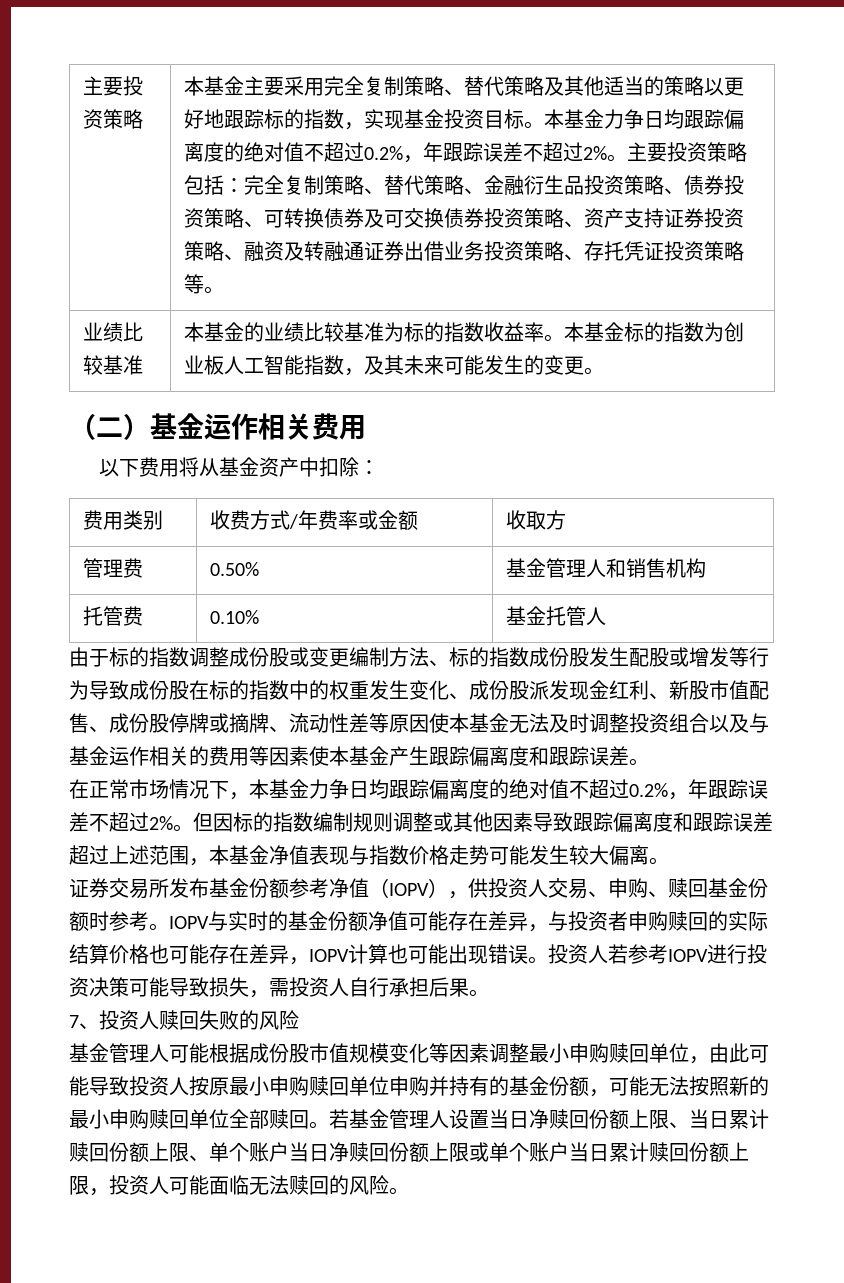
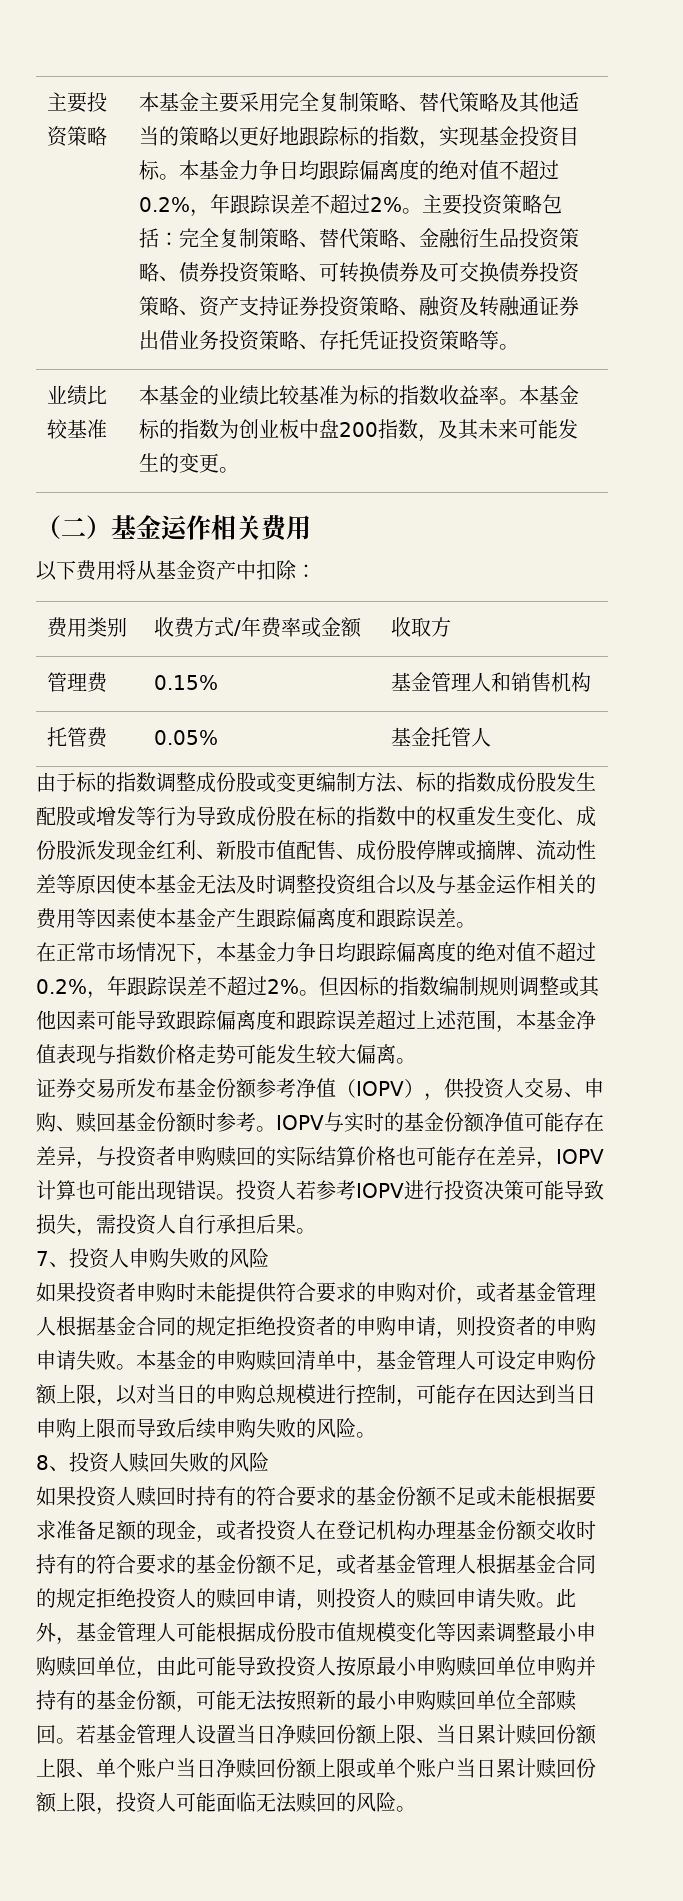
- 业绩比较基准 | 本基金的业绩比较基准为标的指数收益率。本基金标的指数为创业板人工智能指数，及其未来可能发生的变更。
+ 业绩比较基准 | 本基金的业绩比较基准为标的指数收益率。本基金标的指数为创业板中盘200指数，及其未来可能发生的变更。
- 管理费 | 0.50% | 基金管理人和销售机构
+ 管理费 | 0.15% | 基金管理人和销售机构
- 托管费 | 0.10% | 基金托管人
+ 托管费 | 0.05% | 基金托管人
- 但因标的指数编制规则调整或其他因素导致跟踪偏离度和跟踪误差超过上述范围，本基金净值表现与指数价格走势可能发生较大偏离。
+ 但因标的指数编制规则调整或其他因素可能导致跟踪偏离度和跟踪误差超过上述范围，本基金净值表现与指数价格走势可能发生较大偏离。
- 7、投资人赎回失败的风险
- 基金管理人可能根据成份股市值规模变化等因素调整最小申购赎回单位，由此可能导致投资人按原最小申购赎回单位申购并持有的基金份额，可能无法按照新的最小申购赎回单位全部赎回。
+ 7、投资人申购失败的风险
+ 如果投资者申购时未能提供符合要求的申购对价，或者基金管理人根据基金合同的规定拒绝投资者的申购申请，则投资者的申购申请失败。本基金的申购赎回清单中，基金管理人可设定申购份额上限，以对当日的申购总规模进行控制，可能存在因达到当日申购上限而导致后续申购失败的风险。
+ 8、投资人赎回失败的风险
+ 如果投资人赎回时持有的符合要求的基金份额不足或未能根据要求准备足额的现金，或者投资人在登记机构办理基金份额交收时持有的符合要求的基金份额不足，或者基金管理人根据基金合同的规定拒绝投资人的赎回申请，则投资人的赎回申请失败。此外，基金管理人可能根据成份股市值规模变化等因素调整最小申购赎回单位，由此可能导致投资人按原最小申购赎回单位申购并持有的基金份额，可能无法按照新的最小申购赎回单位全部赎回。

